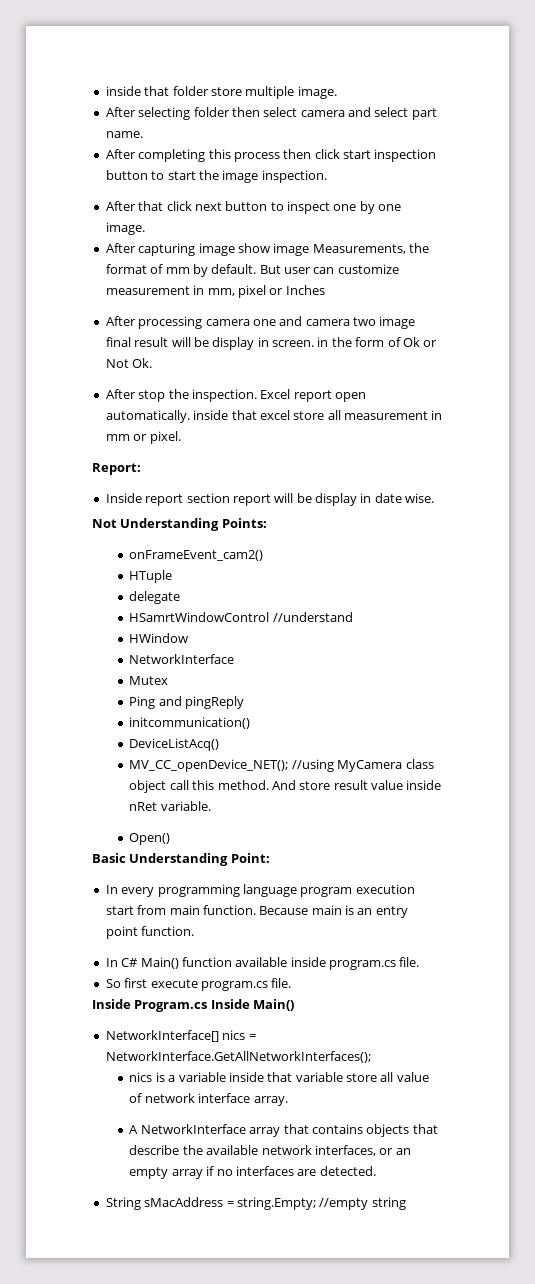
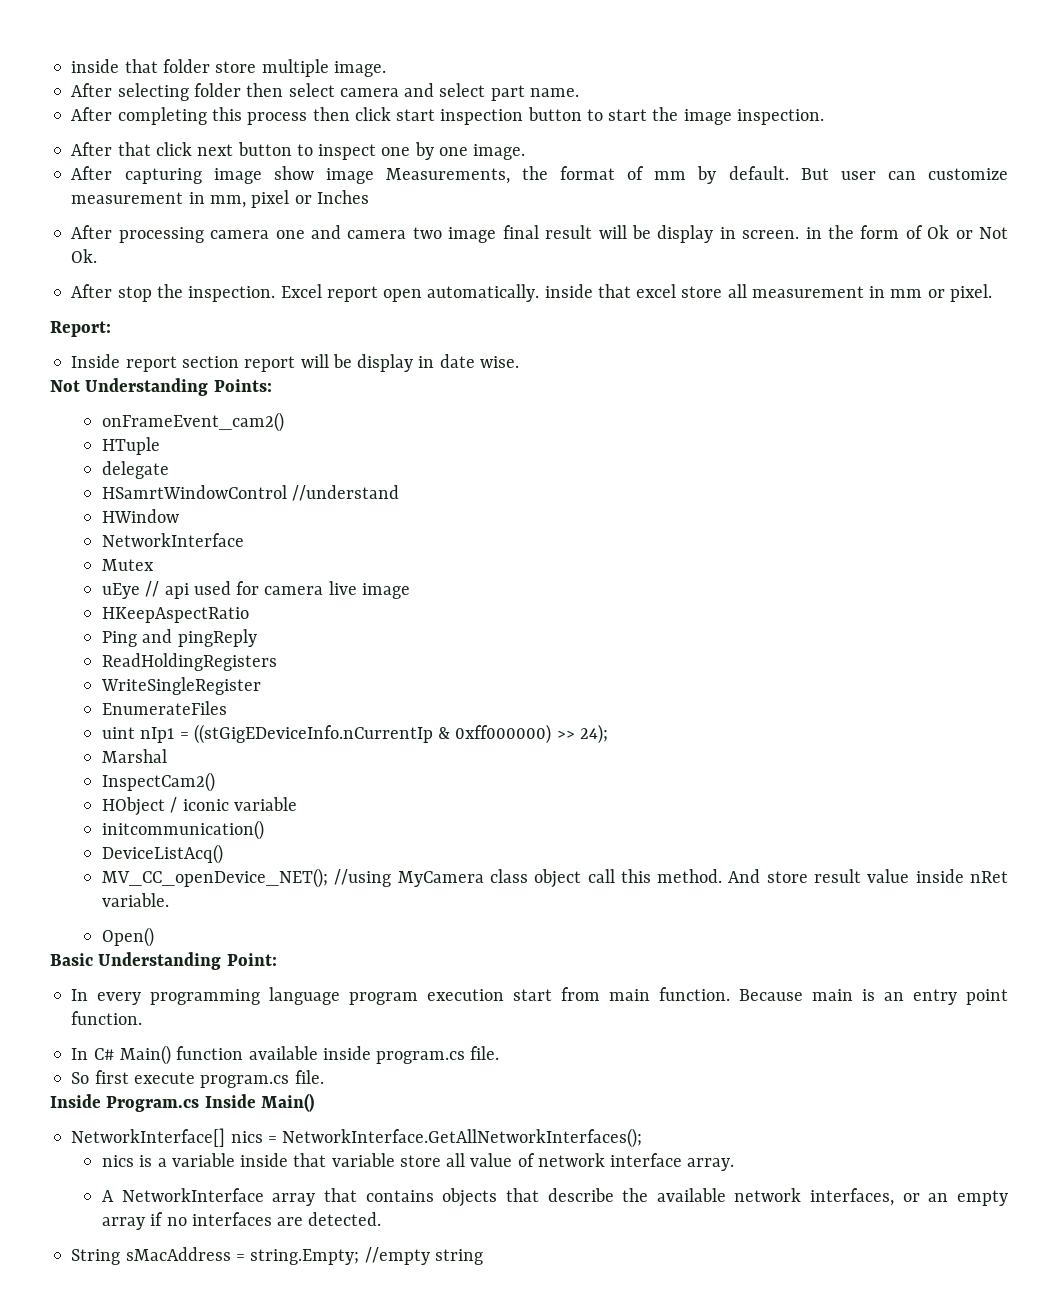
+ uEye // api used for camera live image
+ HKeepAspectRatio
  Ping and pingReply
+ ReadHoldingRegisters
+ WriteSingleRegister
+ EnumerateFiles
+ uint nIp1 = ((stGigEDeviceInfo.nCurrentIp & 0xff000000) >> 24);
+ Marshal
+ InspectCam2()
+ HObject / iconic variable

